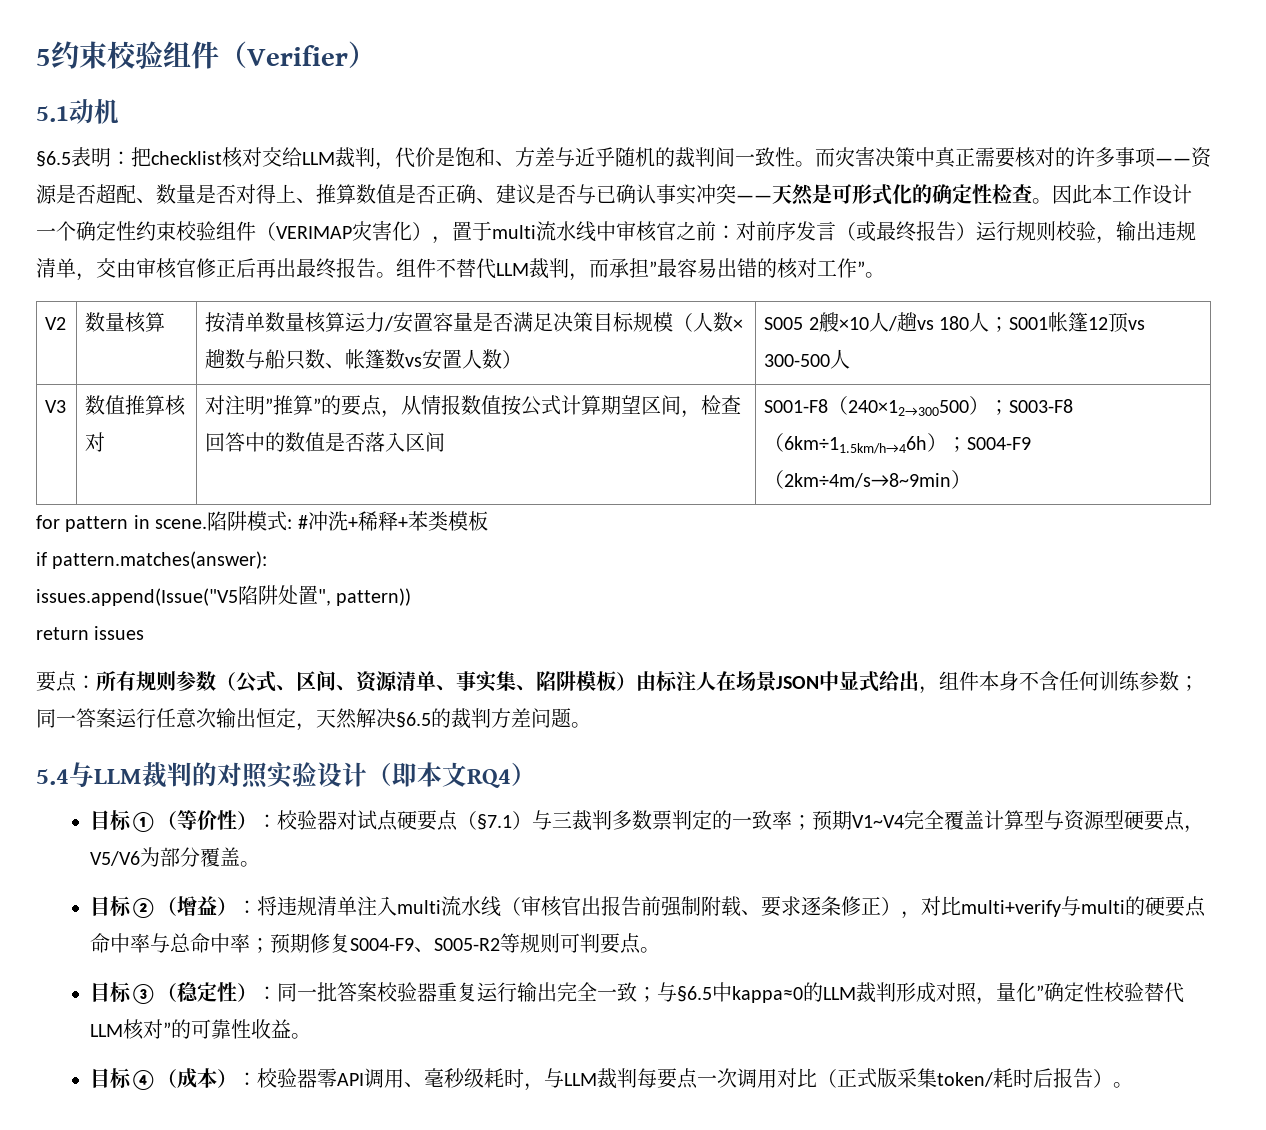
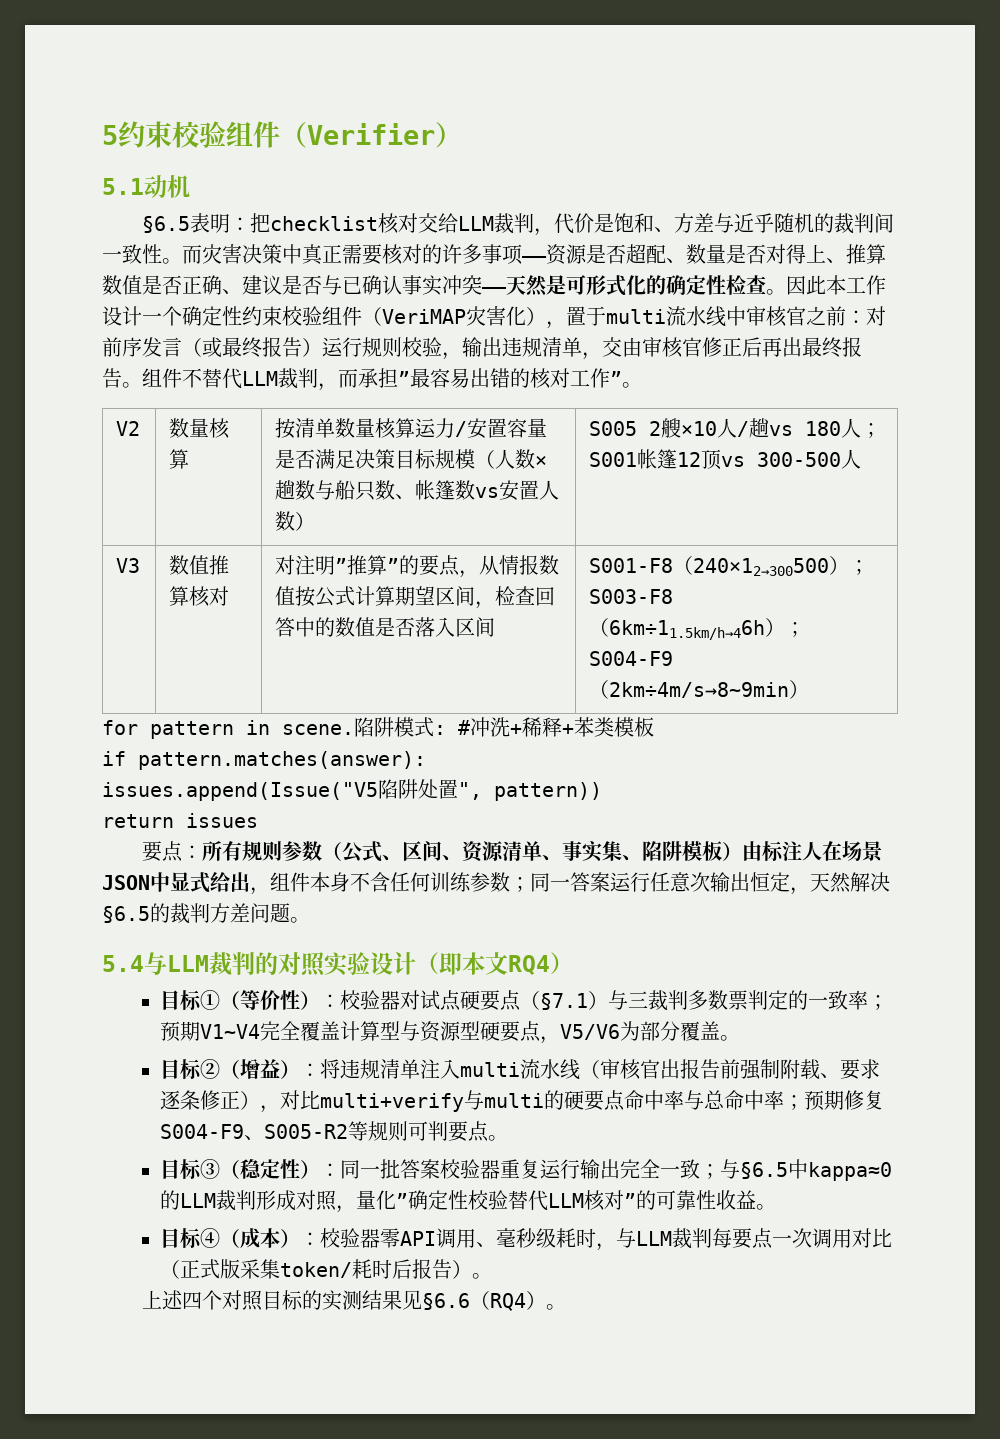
- 因此本工作设计一个确定性约束校验组件（VERIMAP灾害化），置于multi流水线中审核官之前：对前序发言（或最终报告）运行规则校验，输出违规清单，交由审核官修正后再出最终报告。
+ 因此本工作设计一个确定性约束校验组件（VeriMAP灾害化），置于multi流水线中审核官之前：对前序发言（或最终报告）运行规则校验，输出违规清单，交由审核官修正后再出最终报告。
+ 上述四个对照目标的实测结果见§6.6（RQ4）。

